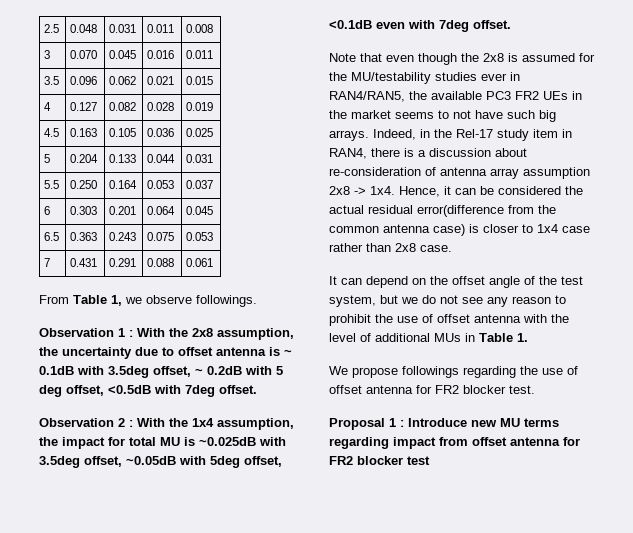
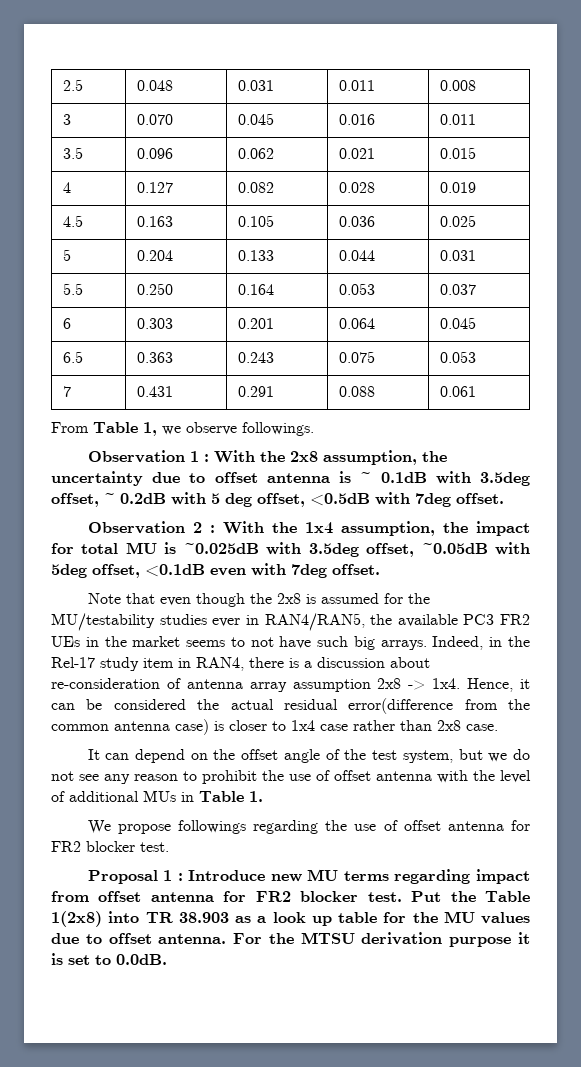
- Proposal 1 : Introduce new MU terms regarding impact from offset antenna for FR2 blocker test
+ Proposal 1 : Introduce new MU terms regarding impact from offset antenna for FR2 blocker test. Put the Table 1(2x8) into TR 38.903 as a look up table for the MU values due to offset antenna. For the MTSU derivation purpose it is set to 0.0dB.

